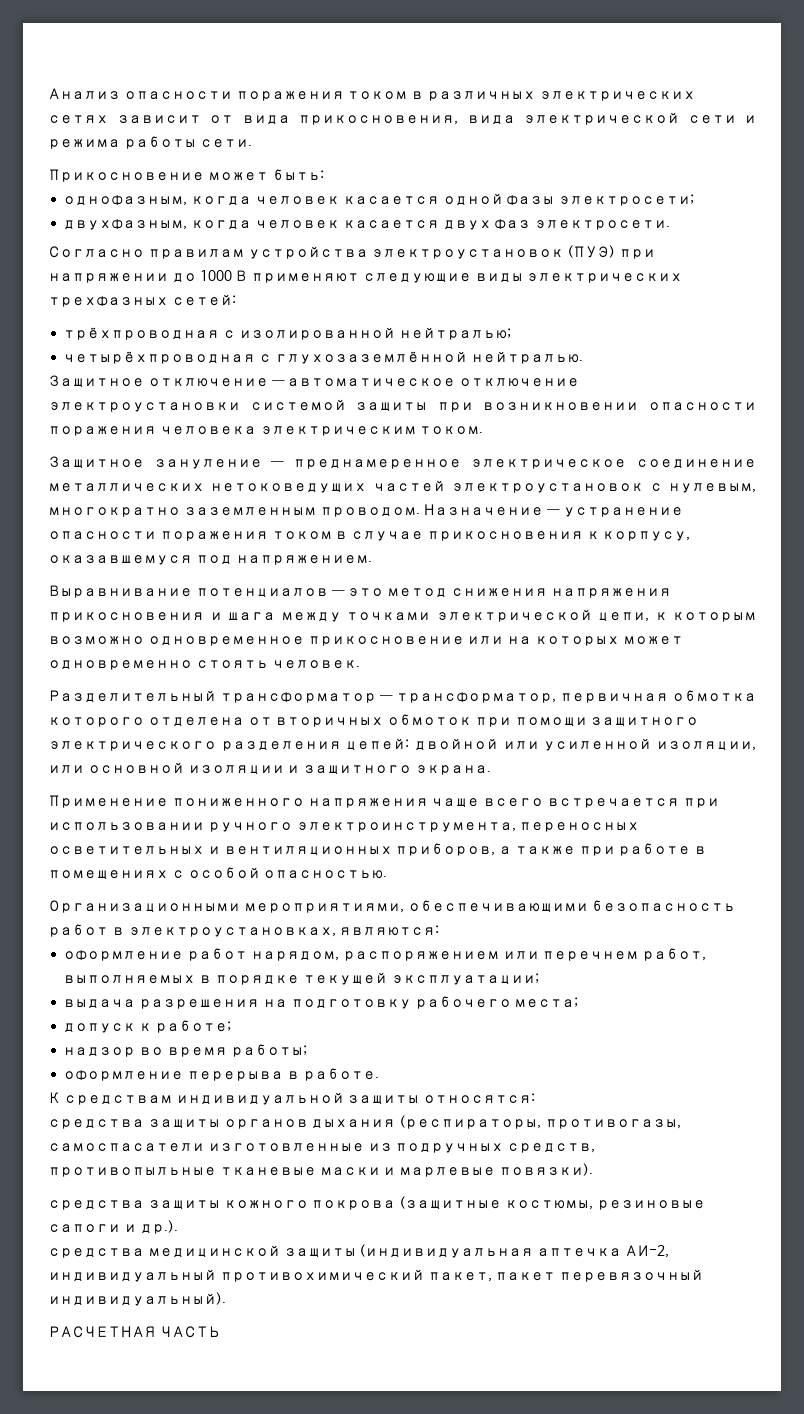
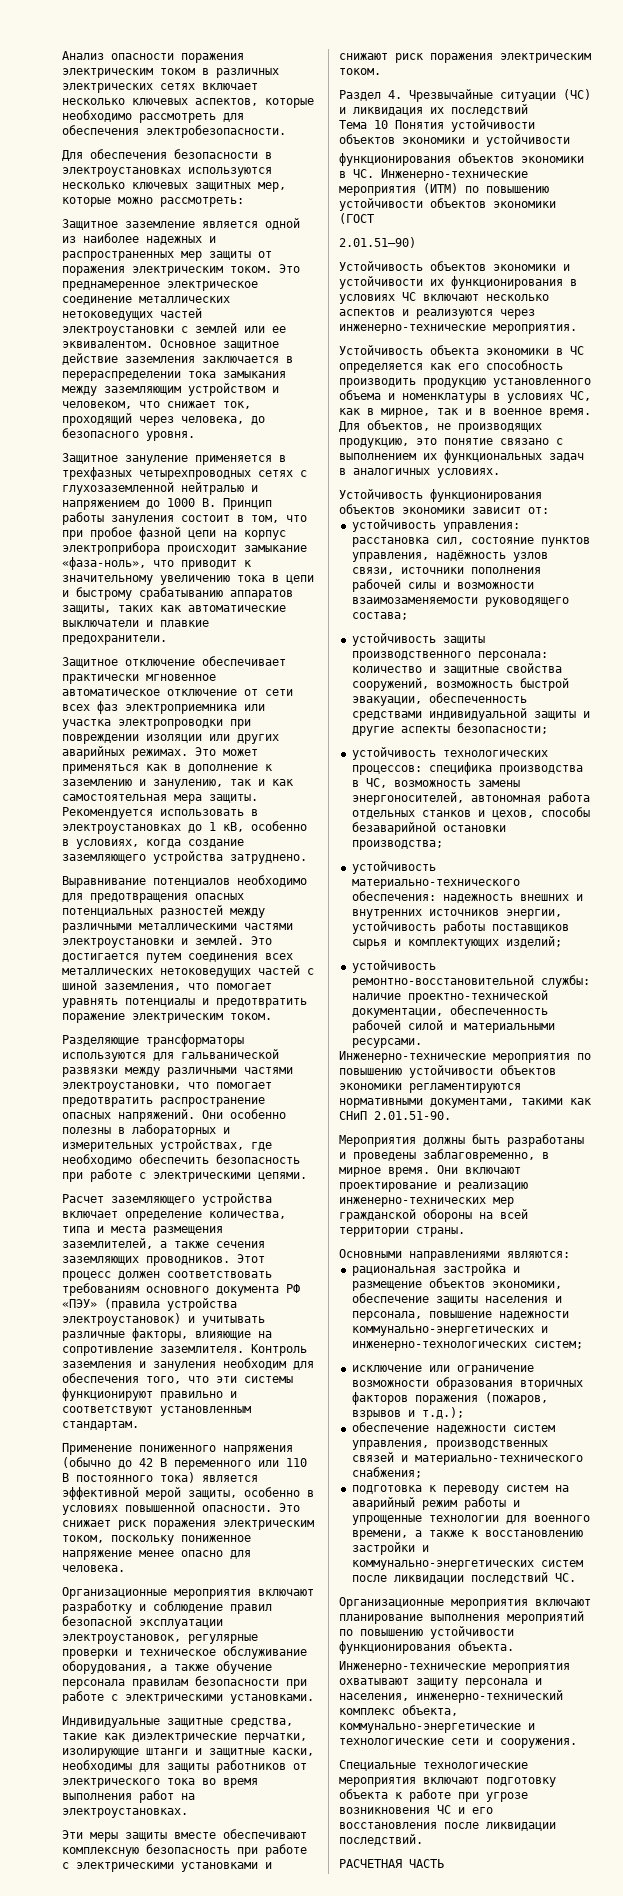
- Анализ опасности поражения током в различных электрических сетях зависит от вида прикосновения, вида электрической сети и режима работы сети.
- Прикосновение может быть:
- однофазным, когда человек касается одной фазы электросети;
- двухфазным, когда человек касается двух фаз электросети.
- Согласно правилам устройства электроустановок (ПУЭ) при напряжении до 1000 В применяют следующие виды электрических трехфазных сетей:
- трёхпроводная с изолированной нейтралью;
- четырёхпроводная с глухозаземлённой нейтралью.
- Защитное отключение — автоматическое отключение электроустановки системой защиты при возникновении опасности поражения человека электрическим током.
- Защитное зануление — преднамеренное электрическое соединение металлических нетоковедущих частей электроустановок с нулевым, многократно заземленным проводом. Назначение — устранение опасности поражения током в случае прикосновения к корпусу, оказавшемуся под напряжением.
- Выравнивание потенциалов — это метод снижения напряжения прикосновения и шага между точками электрической цепи, к которым возможно одновременное прикосновение или на которых может одновременно стоять человек.
- Разделительный трансформатор — трансформатор, первичная обмотка которого отделена от вторичных обмоток при помощи защитного электрического разделения цепей: двойной или усиленной изоляции, или основной изоляции и защитного экрана.
- Применение пониженного напряжения чаще всего встречается при использовании ручного электроинструмента, переносных осветительных и вентиляционных приборов, а также при работе в помещениях с особой опасностью.
- Организационными мероприятиями, обеспечивающими безопасность работ в электроустановках, являются:
- оформление работ нарядом, распоряжением или перечнем работ, выполняемых в порядке текущей эксплуатации;
- выдача разрешения на подготовку рабочего места;
- допуск к работе;
- надзор во время работы;
- оформление перерыва в работе.
- К средствам индивидуальной защиты относятся:
- средства защиты органов дыхания (респираторы, противогазы, самоспасатели изготовленные из подручных средств, противопыльные тканевые маски и марлевые повязки).
- средства защиты кожного покрова (защитные костюмы, резиновые сапоги и др.).
- средства медицинской защиты (индивидуальная аптечка АИ-2, индивидуальный противохимический пакет, пакет перевязочный индивидуальный).
+ Анализ опасности поражения электрическим током в различных электрических сетях включает несколько ключевых аспектов, которые необходимо рассмотреть для обеспечения электробезопасности.
+ Для обеспечения безопасности в электроустановках используются несколько ключевых защитных мер, которые можно рассмотреть:
+ Защитное заземление является одной из наиболее надежных и распространенных мер защиты от поражения электрическим током. Это преднамеренное электрическое соединение металлических нетоковедущих частей электроустановки с землей или ее эквивалентом. Основное защитное действие заземления заключается в перераспределении тока замыкания между заземляющим устройством и человеком, что снижает ток, проходящий через человека, до безопасного уровня.
+ Защитное зануление применяется в трехфазных четырехпроводных сетях с глухозаземленной нейтралью и напряжением до 1000 В. Принцип работы зануления состоит в том, что при пробое фазной цепи на корпус электроприбора происходит замыкание «фаза-ноль», что приводит к значительному увеличению тока в цепи и быстрому срабатыванию аппаратов защиты, таких как автоматические выключатели и плавкие предохранители.
+ Защитное отключение обеспечивает практически мгновенное автоматическое отключение от сети всех фаз электроприемника или участка электропроводки при повреждении изоляции или других аварийных режимах. Это может применяться как в дополнение к заземлению и занулению, так и как самостоятельная мера защиты. Рекомендуется использовать в электроустановках до 1 кВ, особенно в условиях, когда создание заземляющего устройства затруднено.
+ Выравнивание потенциалов необходимо для предотвращения опасных потенциальных разностей между различными металлическими частями электроустановки и землей. Это достигается путем соединения всех металлических нетоковедущих частей с шиной заземления, что помогает уравнять потенциалы и предотвратить поражение электрическим током.
+ Разделяющие трансформаторы используются для гальванической развязки между различными частями электроустановки, что помогает предотвратить распространение опасных напряжений. Они особенно полезны в лабораторных и измерительных устройствах, где необходимо обеспечить безопасность при работе с электрическими цепями.
+ Расчет заземляющего устройства включает определение количества, типа и места размещения заземлителей, а также сечения заземляющих проводников. Этот процесс должен соответствовать требованиям основного документа РФ «ПЭУ» (правила устройства электроустановок) и учитывать различные факторы, влияющие на сопротивление заземлителя. Контроль заземления и зануления необходим для обеспечения того, что эти системы функционируют правильно и соответствуют установленным стандартам.
+ Применение пониженного напряжения (обычно до 42 В переменного или 110 В постоянного тока) является эффективной мерой защиты, особенно в условиях повышенной опасности. Это снижает риск поражения электрическим током, поскольку пониженное напряжение менее опасно для человека.
+ Организационные мероприятия включают разработку и соблюдение правил безопасной эксплуатации электроустановок, регулярные проверки и техническое обслуживание оборудования, а также обучение персонала правилам безопасности при работе с электрическими установками.
+ Индивидуальные защитные средства, такие как диэлектрические перчатки, изолирующие штанги и защитные каски, необходимы для защиты работников от электрического тока во время выполнения работ на электроустановках.
+ Эти меры защиты вместе обеспечивают комплексную безопасность при работе с электрическими установками и снижают риск поражения электрическим током.
+ Раздел 4. Чрезвычайные ситуации (ЧС) и ликвидация их последствий
+ Тема 10 Понятия устойчивости объектов экономики и устойчивости
+ функционирования объектов экономики в ЧС. Инженерно-технические мероприятия (ИТМ) по повышению устойчивости объектов экономики (ГОСТ
+ 2.01.51–90)
+ Устойчивость объектов экономики и устойчивости их функционирования в условиях ЧС включают несколько аспектов и реализуются через инженерно-технические мероприятия.
+ Устойчивость объекта экономики в ЧС определяется как его способность производить продукцию установленного объема и номенклатуры в условиях ЧС, как в мирное, так и в военное время. Для объектов, не производящих продукцию, это понятие связано с выполнением их функциональных задач в аналогичных условиях.
+ Устойчивость функционирования объектов экономики зависит от:
+ устойчивость управления: расстановка сил, состояние пунктов управления, надёжность узлов связи, источники пополнения рабочей силы и возможности взаимозаменяемости руководящего состава;
+ устойчивость защиты производственного персонала: количество и защитные свойства сооружений, возможность быстрой эвакуации, обеспеченность средствами индивидуальной защиты и другие аспекты безопасности;
+ устойчивость технологических процессов: специфика производства в ЧС, возможность замены энергоносителей, автономная работа отдельных станков и цехов, способы безаварийной остановки производства;
+ устойчивость материально-технического обеспечения: надежность внешних и внутренних источников энергии, устойчивость работы поставщиков сырья и комплектующих изделий;
+ устойчивость ремонтно-восстановительной службы: наличие проектно-технической документации, обеспеченность рабочей силой и материальными ресурсами.
+ Инженерно-технические мероприятия по повышению устойчивости объектов экономики регламентируются нормативными документами, такими как СНиП 2.01.51-90.
+ Мероприятия должны быть разработаны и проведены заблаговременно, в мирное время. Они включают проектирование и реализацию инженерно-технических мер гражданской обороны на всей территории страны.
+ Основными направлениями являются:
+ рациональная застройка и размещение объектов экономики, обеспечение защиты населения и персонала, повышение надежности коммунально-энергетических и инженерно-технологических систем;
+ исключение или ограничение возможности образования вторичных факторов поражения (пожаров, взрывов и т.д.);
+ обеспечение надежности систем управления, производственных связей и материально-технического снабжения;
+ подготовка к переводу систем на аварийный режим работы и упрощенные технологии для военного времени, а также к восстановлению застройки и коммунально-энергетических систем после ликвидации последствий ЧС.
+ Организационные мероприятия включают планирование выполнения мероприятий по повышению устойчивости функционирования объекта.
+ Инженерно-технические мероприятия охватывают защиту персонала и населения, инженерно-технический комплекс объекта, коммунально-энергетические и технологические сети и сооружения.
+ Специальные технологические мероприятия включают подготовку объекта к работе при угрозе возникновения ЧС и его восстановления после ликвидации последствий.

